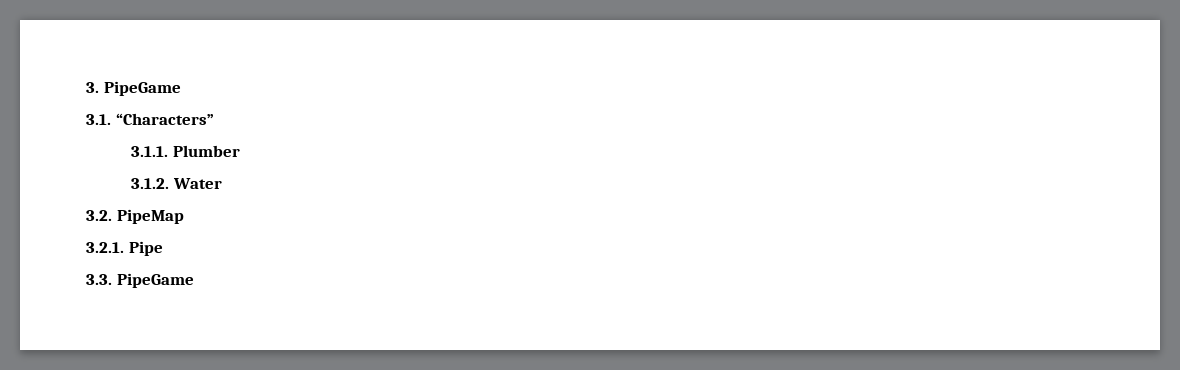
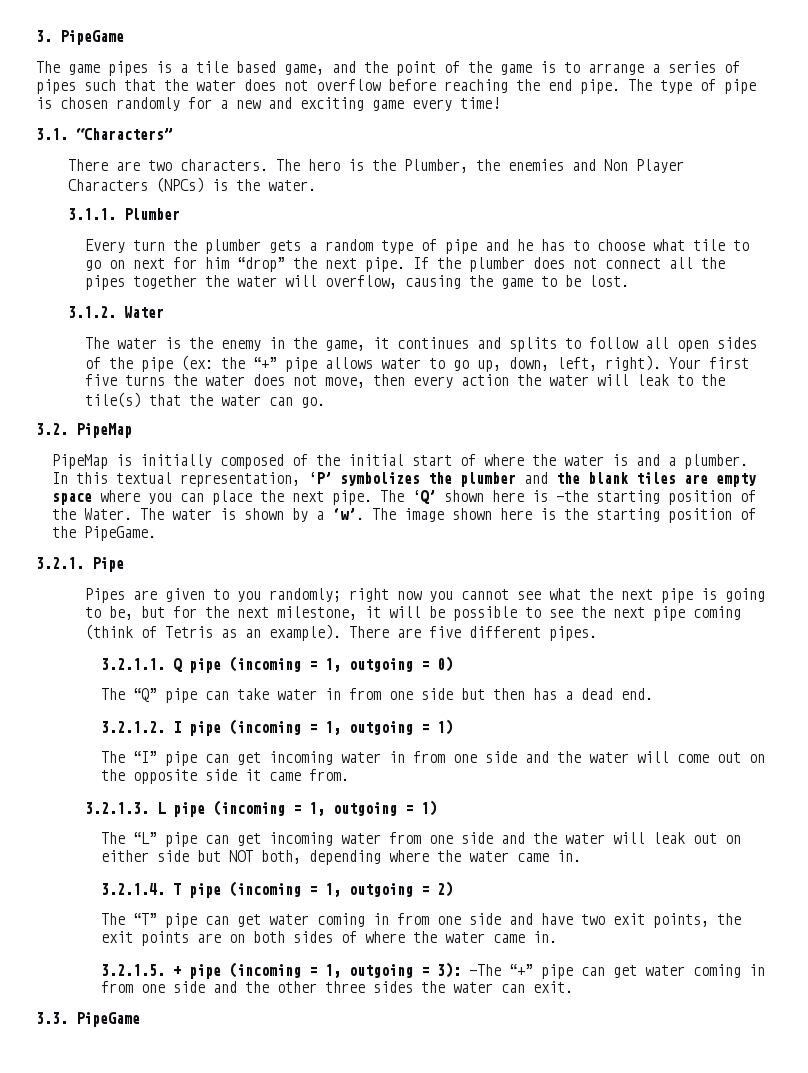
+ The game pipes is a tile based game, and the point of the game is to arrange a series of pipes such that the water does not overflow before reaching the end pipe. The type of pipe is chosen randomly for a new and exciting game every time!
  3.1. “Characters”
+ There are two characters. The hero is the Plumber, the enemies and Non Player Characters (NPCs) is the water.
  3.1.1. Plumber
+ Every turn the plumber gets a random type of pipe and he has to choose what tile to go on next for him “drop” the next pipe. If the plumber does not connect all the pipes together the water will overflow, causing the game to be lost.
  3.1.2. Water
+ The water is the enemy in the game, it continues and splits to follow all open sides of the pipe (ex: the “+” pipe allows water to go up, down, left, right). Your first five turns the water does not move, then every action the water will leak to the tile(s) that the water can go.
  3.2. PipeMap
+ PipeMap is initially composed of the initial start of where the water is and a plumber. In this textual representation, ‘P’ symbolizes the plumber and the blank tiles are empty space where you can place the next pipe. The ‘Q’ shown here is -the starting position of the Water. The water is shown by a ‘w’. The image shown here is the starting position of the PipeGame.
  3.2.1. Pipe
+ Pipes are given to you randomly; right now you cannot see what the next pipe is going to be, but for the next milestone, it will be possible to see the next pipe coming (think of Tetris as an example). There are five different pipes.
+ 3.2.1.1. Q pipe (incoming = 1, outgoing = 0)
+ The “Q” pipe can take water in from one side but then has a dead end.
+ 3.2.1.2. I pipe (incoming = 1, outgoing = 1)
+ The “I” pipe can get incoming water in from one side and the water will come out on the opposite side it came from.
+ 3.2.1.3. L pipe (incoming = 1, outgoing = 1)
+ The “L” pipe can get incoming water from one side and the water will leak out on either side but NOT both, depending where the water came in.
+ 3.2.1.4. T pipe (incoming = 1, outgoing = 2)
+ The “T” pipe can get water coming in from one side and have two exit points, the exit points are on both sides of where the water came in.
+ 3.2.1.5. + pipe (incoming = 1, outgoing = 3): -The “+” pipe can get water coming in from one side and the other three sides the water can exit.

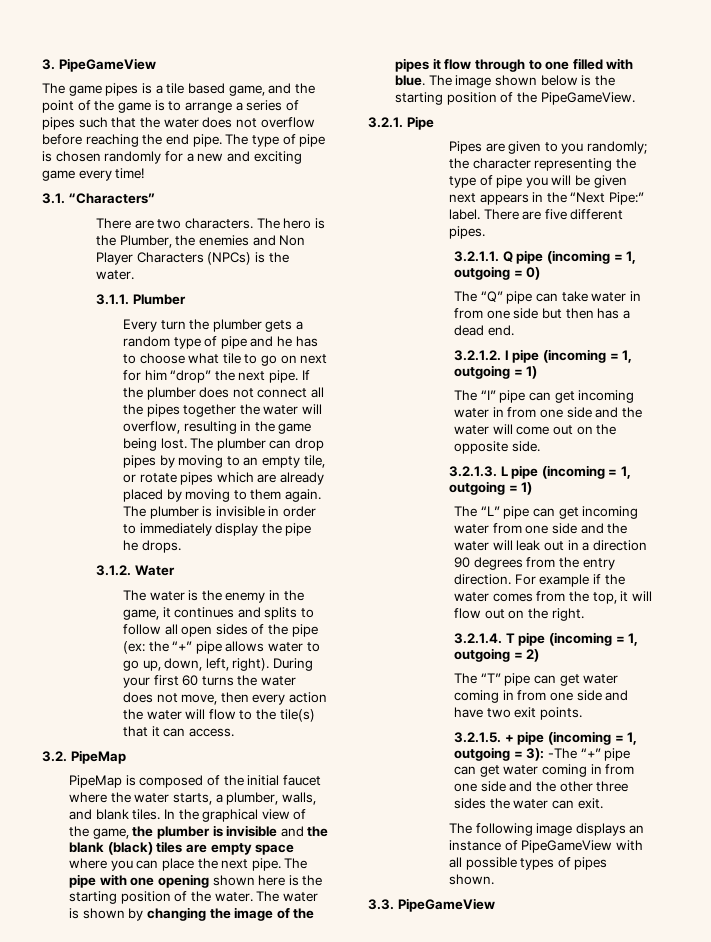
- 3. PipeGame
+ 3. PipeGameView
- If the plumber does not connect all the pipes together the water will overflow, causing the game to be lost.
+ If the plumber does not connect all the pipes together the water will overflow, resulting in the game being lost. The plumber can drop pipes by moving to an empty tile, or rotate pipes which are already placed by moving to them again. The plumber is invisible in order to immediately display the pipe he drops.
- Your first five turns the water does not move, then every action the water will leak to the tile(s) that the water can go.
+ During your first 60 turns the water does not move, then every action the water will flow to the tile(s) that it can access.
- PipeMap is initially composed of the initial start of where the water is and a plumber. In this textual representation, ‘P’ symbolizes the plumber and the blank tiles are empty space where you can place the next pipe.
+ PipeMap is composed of the initial faucet where the water starts, a plumber, walls, and blank tiles. In the graphical view of the game, the plumber is invisible and the blank (black) tiles are empty space where you can place the next pipe.
- The ‘Q’ shown here is -the starting position of the Water. The water is shown by a ‘w’. The image shown here is the starting position of the PipeGame.
+ The pipe with one opening shown here is the starting position of the water. The water is shown by changing the image of the pipes it flow through to one filled with blue. The image shown below is the starting position of the PipeGameView.
- Pipes are given to you randomly; right now you cannot see what the next pipe is going to be, but for the next milestone, it will be possible to see the next pipe coming (think of Tetris as an example).
+ Pipes are given to you randomly; the character representing the type of pipe you will be given next appears in the “Next Pipe:” label.
- The “I” pipe can get incoming water in from one side and the water will come out on the opposite side it came from.
+ The “I” pipe can get incoming water in from one side and the water will come out on the opposite side.
- The “L” pipe can get incoming water from one side and the water will leak out on either side but NOT both, depending where the water came in.
+ The “L” pipe can get incoming water from one side and the water will leak out in a direction 90 degrees from the entry direction. For example if the water comes from the top, it will flow out on the right.
- The “T” pipe can get water coming in from one side and have two exit points, the exit points are on both sides of where the water came in.
+ The “T” pipe can get water coming in from one side and have two exit points.
+ The following image displays an instance of PipeGameView with all possible types of pipes shown.
- 3.3. PipeGame
+ 3.3. PipeGameView

